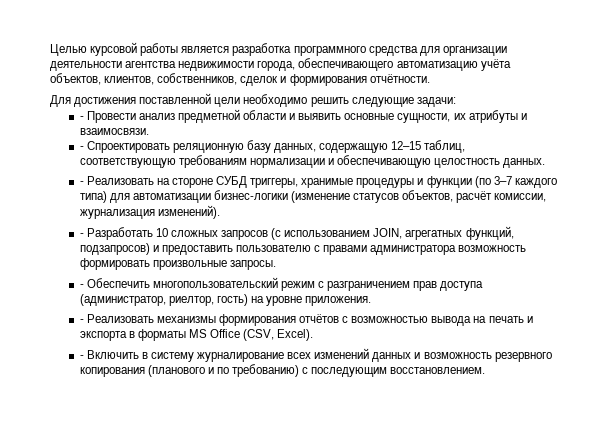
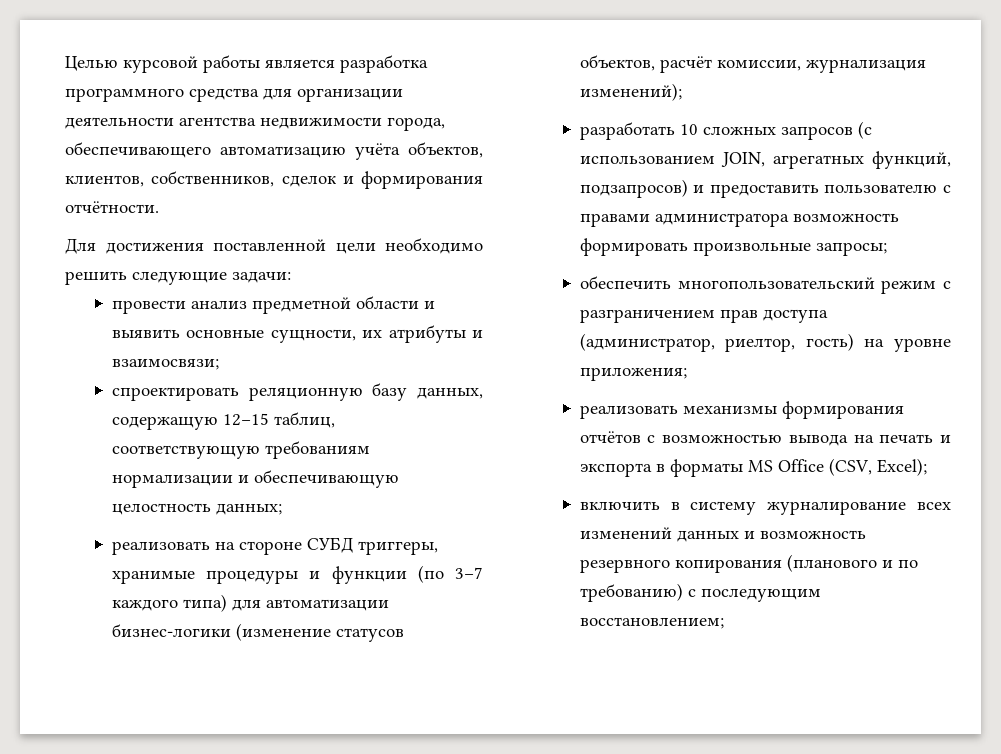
- - Провести анализ предметной области и выявить основные сущности, их атрибуты и взаимосвязи.
- - Спроектировать реляционную базу данных, содержащую 12–15 таблиц, соответствующую требованиям нормализации и обеспечивающую целостность данных.
- - Реализовать на стороне СУБД триггеры, хранимые процедуры и функции (по 3–7 каждого типа) для автоматизации бизнес-логики (изменение статусов объектов, расчёт комиссии, журнализация изменений).
- - Разработать 10 сложных запросов (с использованием JOIN, агрегатных функций, подзапросов) и предоставить пользователю с правами администратора возможность формировать произвольные запросы.
- - Обеспечить многопользовательский режим с разграничением прав доступа (администратор, риелтор, гость) на уровне приложения.
- - Реализовать механизмы формирования отчётов с возможностью вывода на печать и экспорта в форматы MS Office (CSV, Excel).
- - Включить в систему журналирование всех изменений данных и возможность резервного копирования (планового и по требованию) с последующим восстановлением.
+ провести анализ предметной области и выявить основные сущности, их атрибуты и взаимосвязи;
+ спроектировать реляционную базу данных, содержащую 12–15 таблиц, соответствующую требованиям нормализации и обеспечивающую целостность данных;
+ реализовать на стороне СУБД триггеры, хранимые процедуры и функции (по 3–7 каждого типа) для автоматизации бизнес-логики (изменение статусов объектов, расчёт комиссии, журнализация изменений);
+ разработать 10 сложных запросов (с использованием JOIN, агрегатных функций, подзапросов) и предоставить пользователю с правами администратора возможность формировать произвольные запросы;
+ обеспечить многопользовательский режим с разграничением прав доступа (администратор, риелтор, гость) на уровне приложения;
+ реализовать механизмы формирования отчётов с возможностью вывода на печать и экспорта в форматы MS Office (CSV, Excel);
+ включить в систему журналирование всех изменений данных и возможность резервного копирования (планового и по требованию) с последующим восстановлением;

